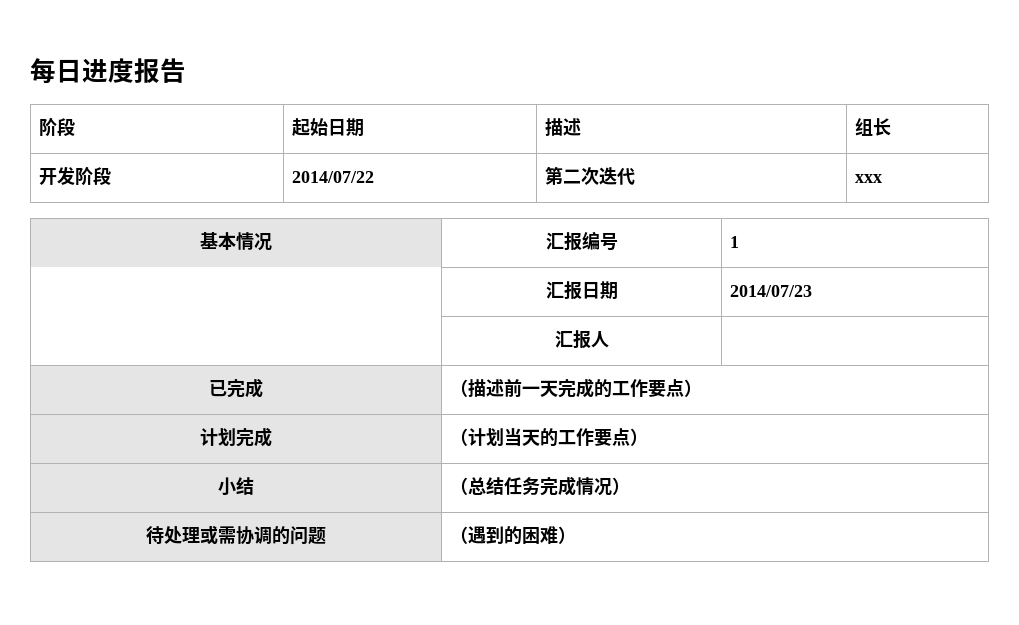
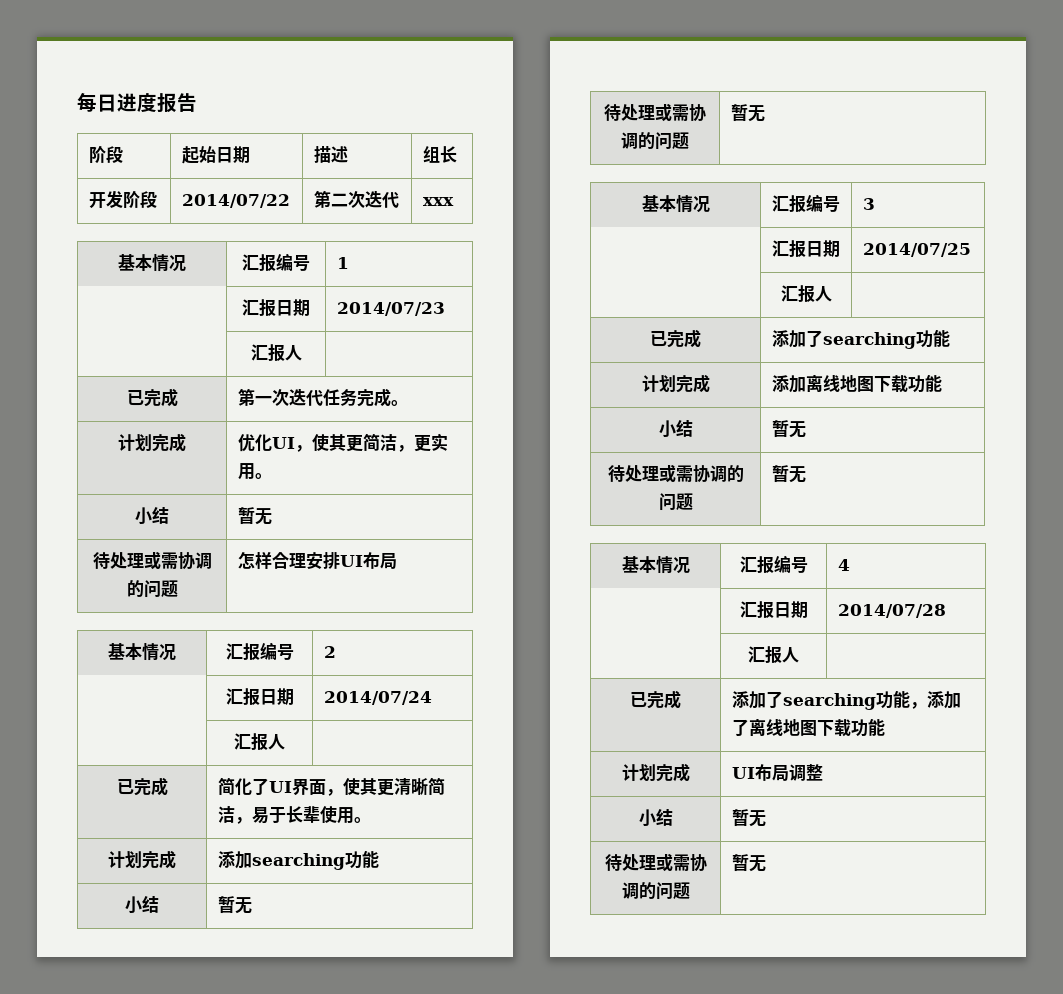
- 已完成 | （描述前一天完成的工作要点）
- 计划完成 | （计划当天的工作要点）
- 小结 | （总结任务完成情况）
- 待处理或需协调的问题 | （遇到的困难）
+ 已完成 | 第一次迭代任务完成。
+ 计划完成 | 优化UI，使其更简洁，更实用。
+ 小结 | 暂无
+ 待处理或需协调的问题 | 怎样合理安排UI布局
+ 基本情况 | 汇报编号 | 2
+ | 汇报日期 | 2014/07/24
+ | 汇报人 |
+ 已完成 | 简化了UI界面，使其更清晰简洁，易于长辈使用。
+ 计划完成 | 添加searching功能
+ 小结 | 暂无
+ 待处理或需协调的问题 | 暂无
+ 基本情况 | 汇报编号 | 3
+ | 汇报日期 | 2014/07/25
+ | 汇报人 |
+ 已完成 | 添加了searching功能
+ 计划完成 | 添加离线地图下载功能
+ 小结 | 暂无
+ 待处理或需协调的问题 | 暂无
+ 基本情况 | 汇报编号 | 4
+ | 汇报日期 | 2014/07/28
+ | 汇报人 |
+ 已完成 | 添加了searching功能，添加了离线地图下载功能
+ 计划完成 | UI布局调整
+ 小结 | 暂无
+ 待处理或需协调的问题 | 暂无

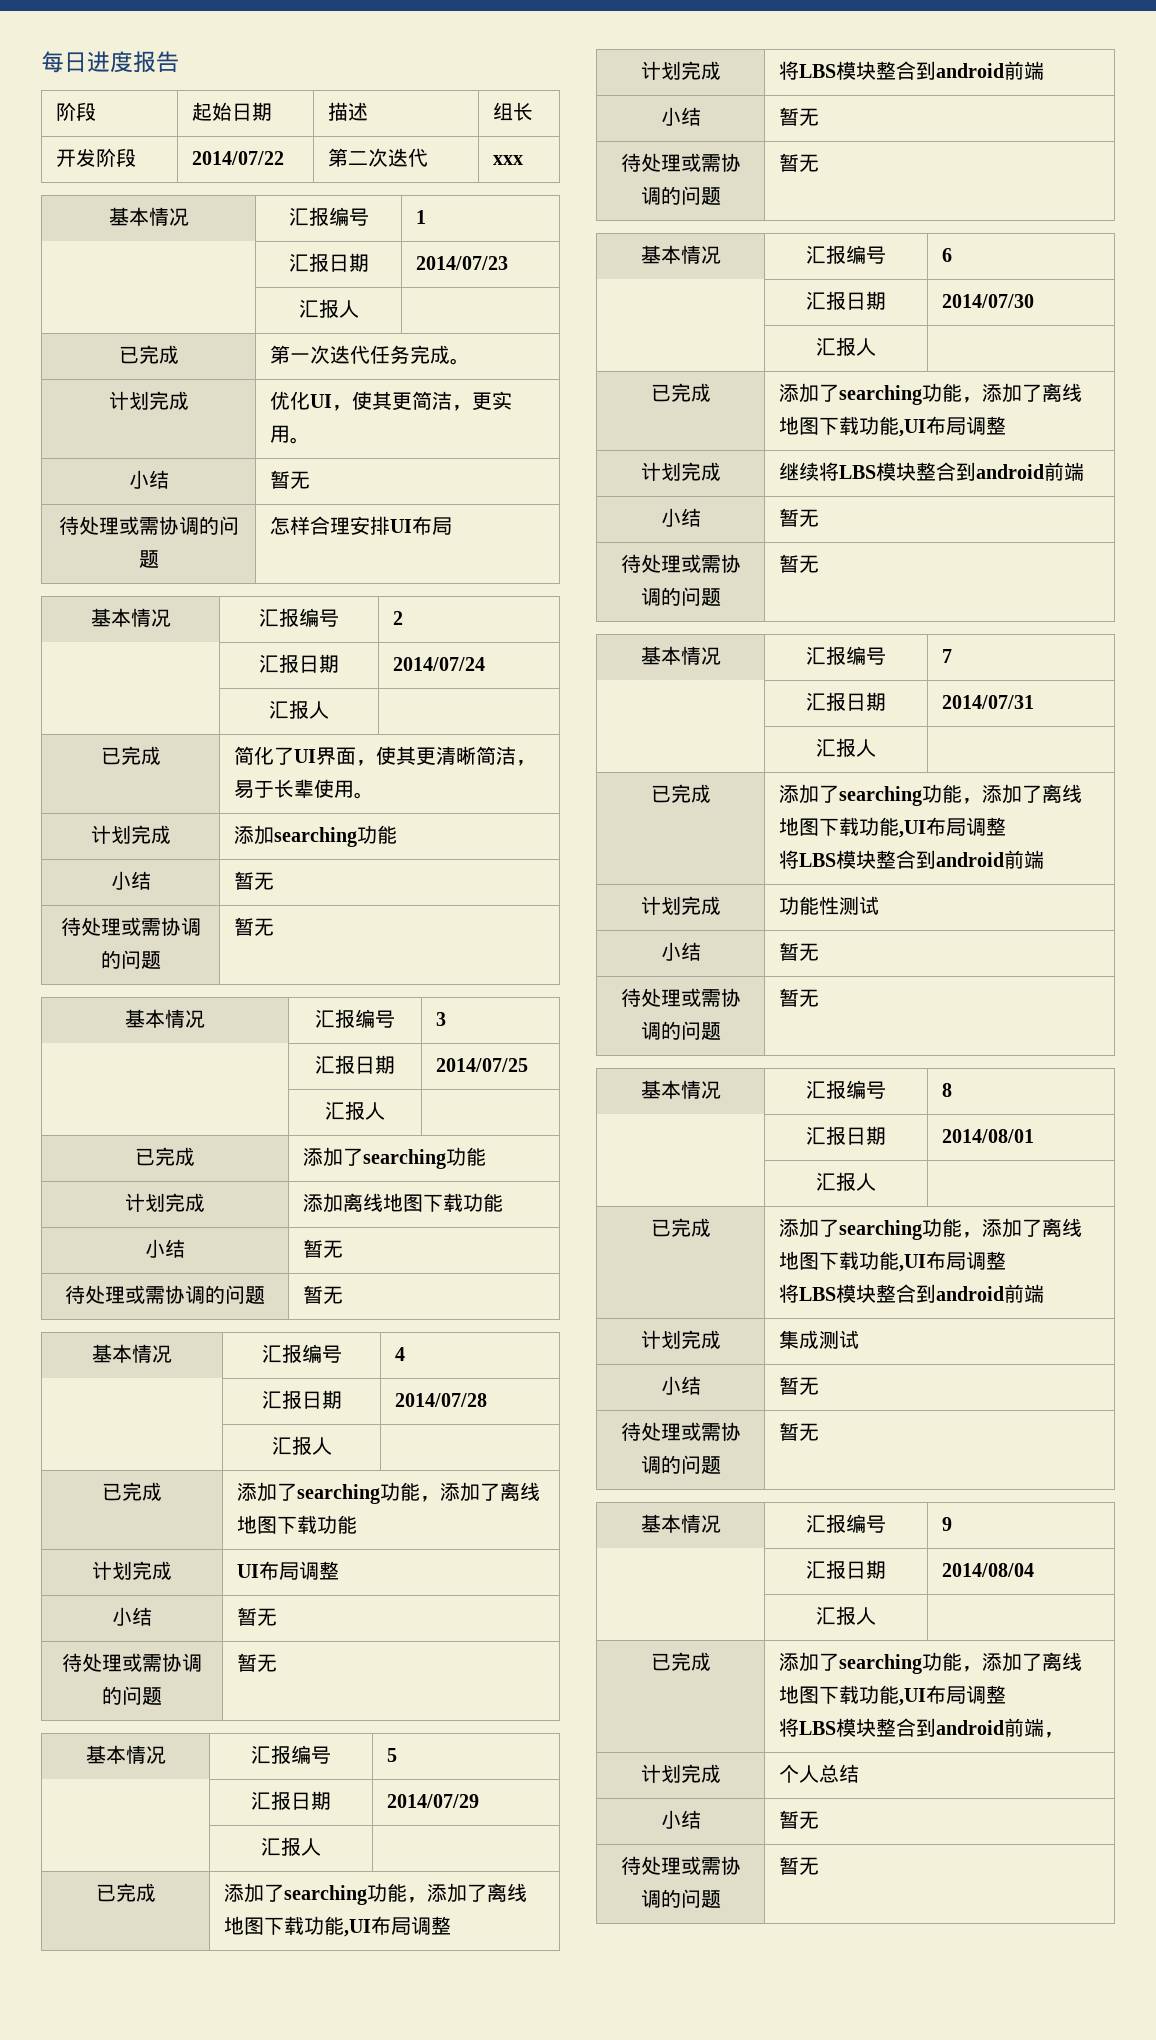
+ 基本情况 | 汇报编号 | 5
+ | 汇报日期 | 2014/07/29
+ | 汇报人 |
+ 已完成 | 添加了searching功能，添加了离线地图下载功能,UI布局调整
+ 计划完成 | 将LBS模块整合到android前端
+ 小结 | 暂无
+ 待处理或需协调的问题 | 暂无
+ 基本情况 | 汇报编号 | 6
+ | 汇报日期 | 2014/07/30
+ | 汇报人 |
+ 已完成 | 添加了searching功能，添加了离线地图下载功能,UI布局调整
+ 计划完成 | 继续将LBS模块整合到android前端
+ 小结 | 暂无
+ 待处理或需协调的问题 | 暂无
+ 基本情况 | 汇报编号 | 7
+ | 汇报日期 | 2014/07/31
+ | 汇报人 |
+ 已完成 | 添加了searching功能，添加了离线地图下载功能,UI布局调整
+ 将LBS模块整合到android前端
+ 计划完成 | 功能性测试
+ 小结 | 暂无
+ 待处理或需协调的问题 | 暂无
+ 基本情况 | 汇报编号 | 8
+ | 汇报日期 | 2014/08/01
+ | 汇报人 |
+ 已完成 | 添加了searching功能，添加了离线地图下载功能,UI布局调整
+ 将LBS模块整合到android前端
+ 计划完成 | 集成测试
+ 小结 | 暂无
+ 待处理或需协调的问题 | 暂无
+ 基本情况 | 汇报编号 | 9
+ | 汇报日期 | 2014/08/04
+ | 汇报人 |
+ 已完成 | 添加了searching功能，添加了离线地图下载功能,UI布局调整
+ 将LBS模块整合到android前端，
+ 计划完成 | 个人总结
+ 小结 | 暂无
+ 待处理或需协调的问题 | 暂无

